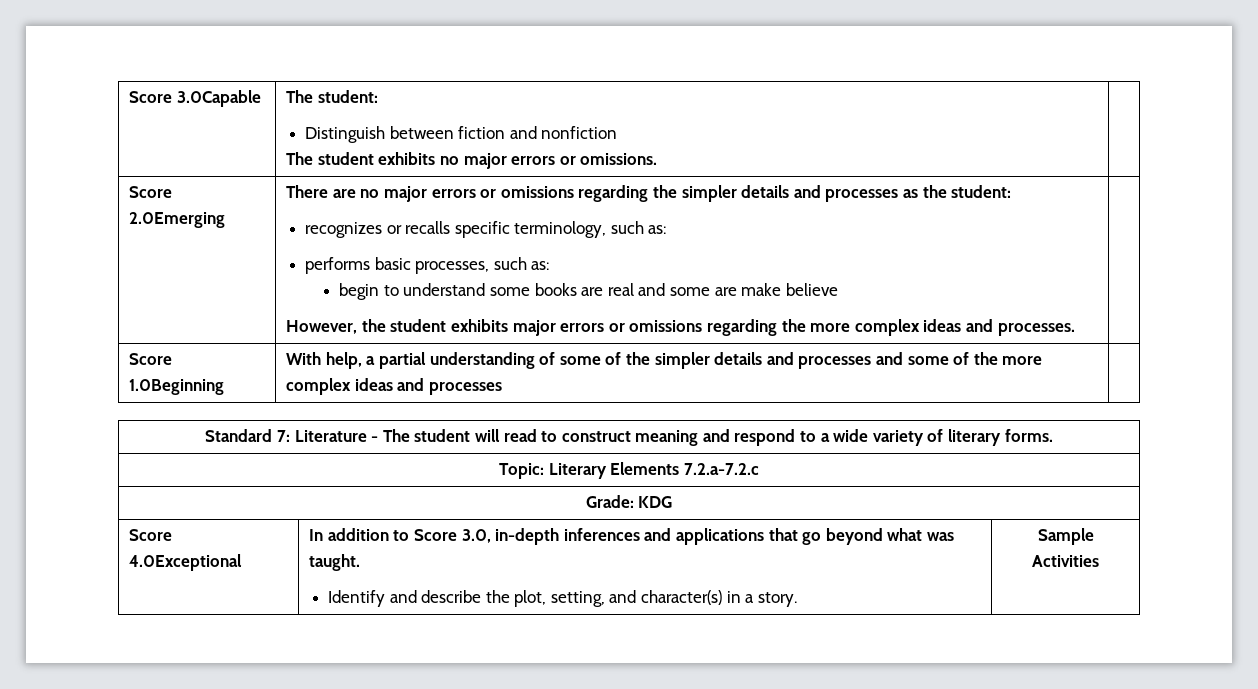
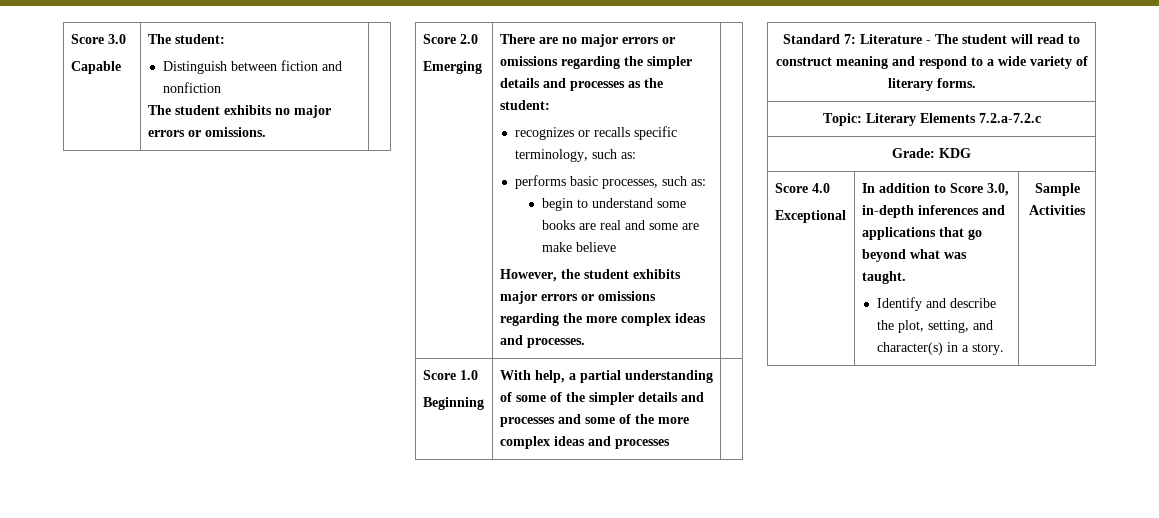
- Score 3.0Capable | The student:
+ Score 3.0
+ Capable | The student:
- Score 2.0Emerging
+ Score 2.0
+ Emerging
- Score 1.0Beginning | With help, a partial understanding of some of the simpler details and processes and some of the more complex ideas and processes |
+ Score 1.0
+ Beginning | With help, a partial understanding of some of the simpler details and processes and some of the more complex ideas and processes |
- Score 4.0Exceptional | In addition to Score 3.0, in-depth inferences and applications that go beyond what was taught.
+ Score 4.0
+ Exceptional | In addition to Score 3.0, in-depth inferences and applications that go beyond what was taught.

